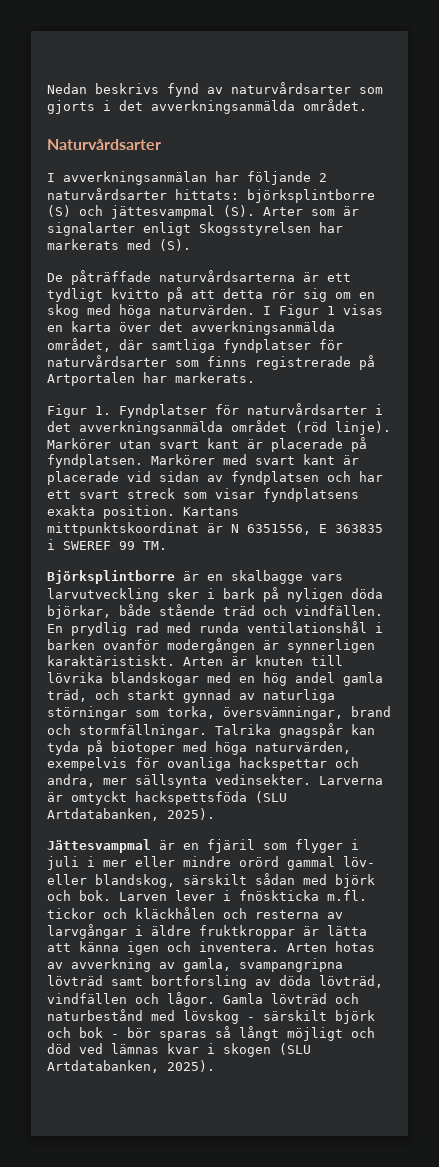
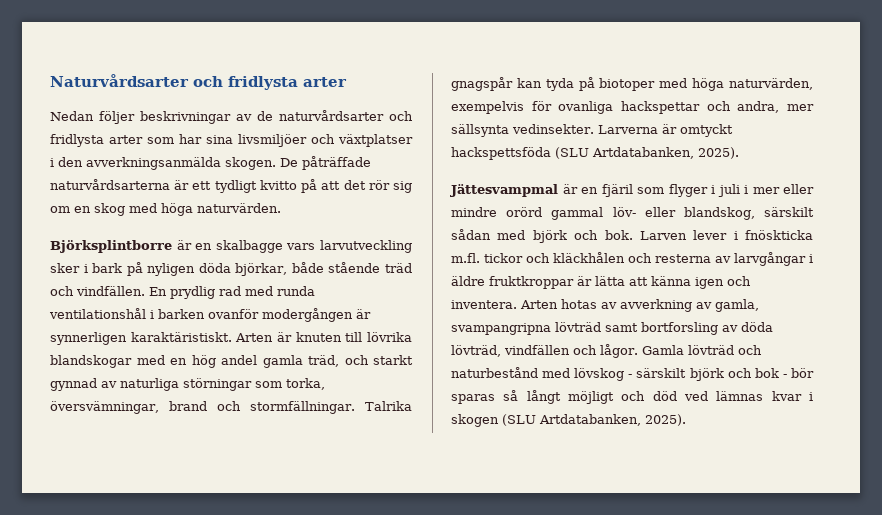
- Nedan beskrivs fynd av naturvårdsarter som gjorts i det avverkningsanmälda området.
- Naturvårdsarter
- I avverkningsanmälan har följande 2 naturvårdsarter hittats: björksplintborre (S) och jättesvampmal (S). Arter som är signalarter enligt Skogsstyrelsen har markerats med (S).
- De påträffade naturvårdsarterna är ett tydligt kvitto på att detta rör sig om en skog med höga naturvärden. I Figur 1 visas en karta över det avverkningsanmälda området, där samtliga fyndplatser för naturvårdsarter som finns registrerade på Artportalen har markerats.
- Figur 1. Fyndplatser för naturvårdsarter i det avverkningsanmälda området (röd linje). Markörer utan svart kant är placerade på fyndplatsen. Markörer med svart kant är placerade vid sidan av fyndplatsen och har ett svart streck som visar fyndplatsens exakta position. Kartans mittpunktskoordinat är N 6351556, E 363835 i SWEREF 99 TM.
+ Naturvårdsarter och fridlysta arter
+ Nedan följer beskrivningar av de naturvårdsarter och fridlysta arter som har sina livsmiljöer och växtplatser i den avverkningsanmälda skogen. De påträffade naturvårdsarterna är ett tydligt kvitto på att det rör sig om en skog med höga naturvärden.

